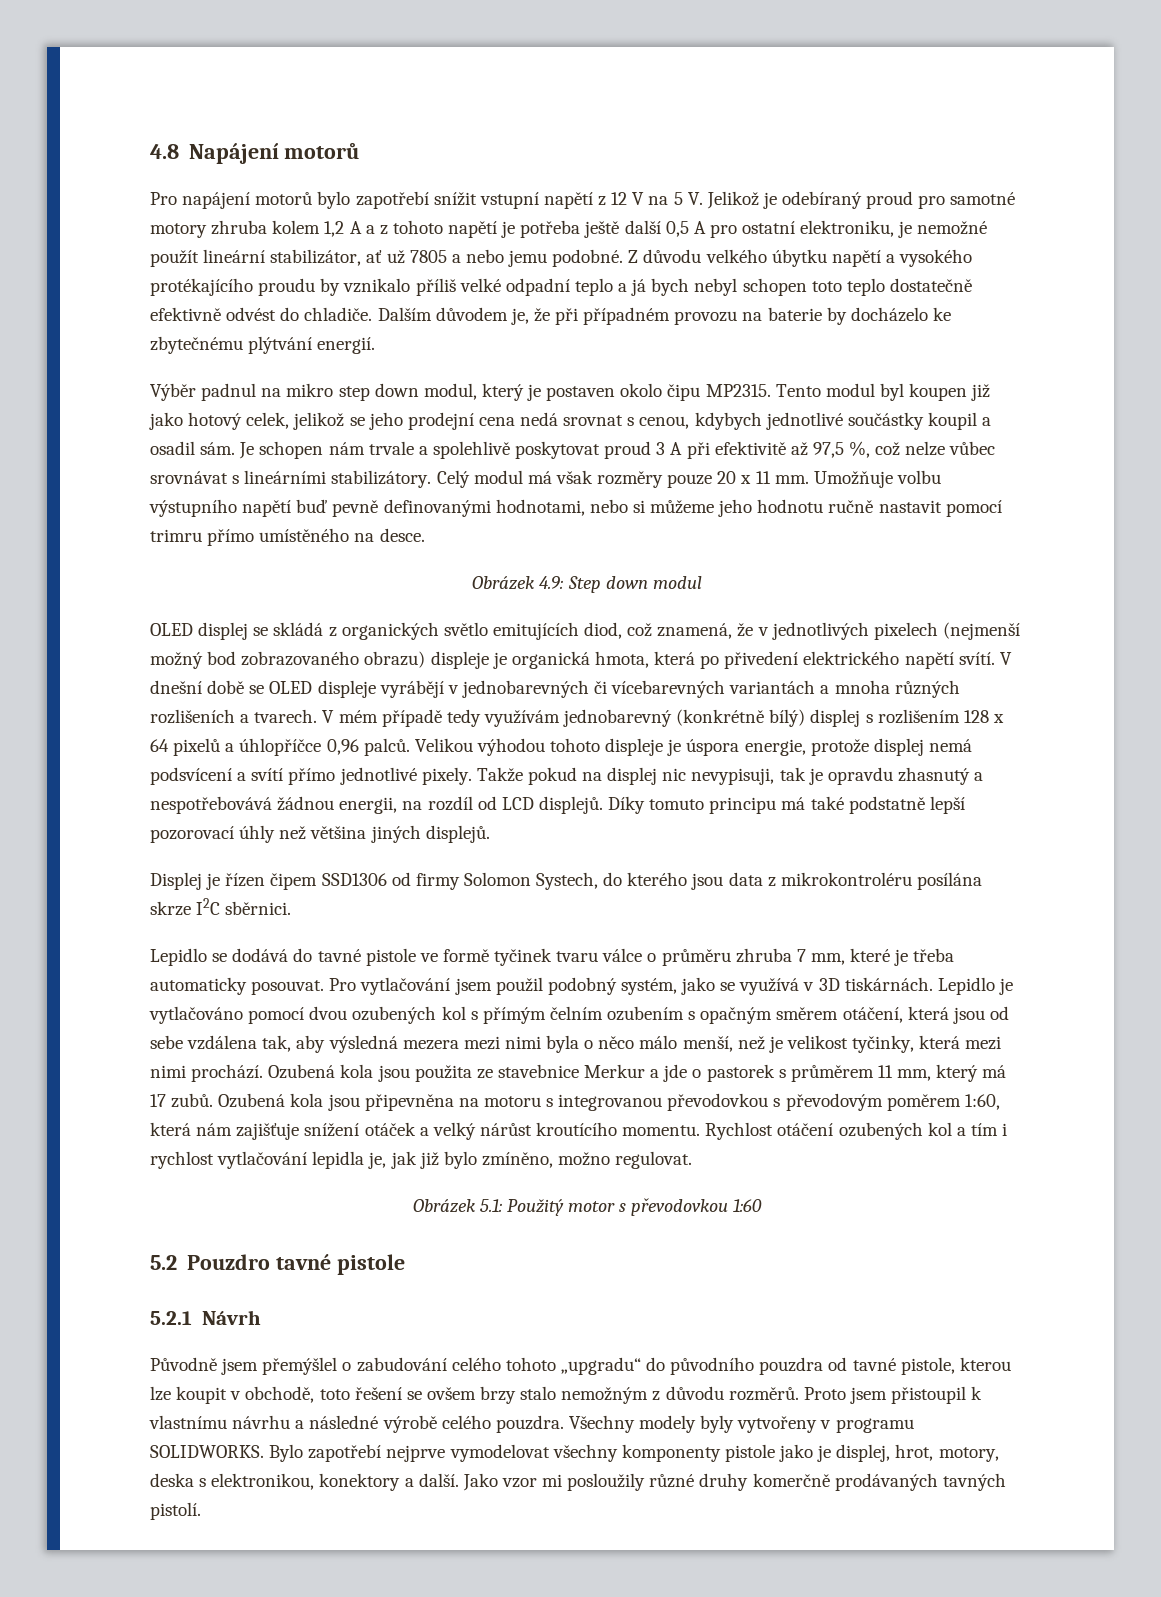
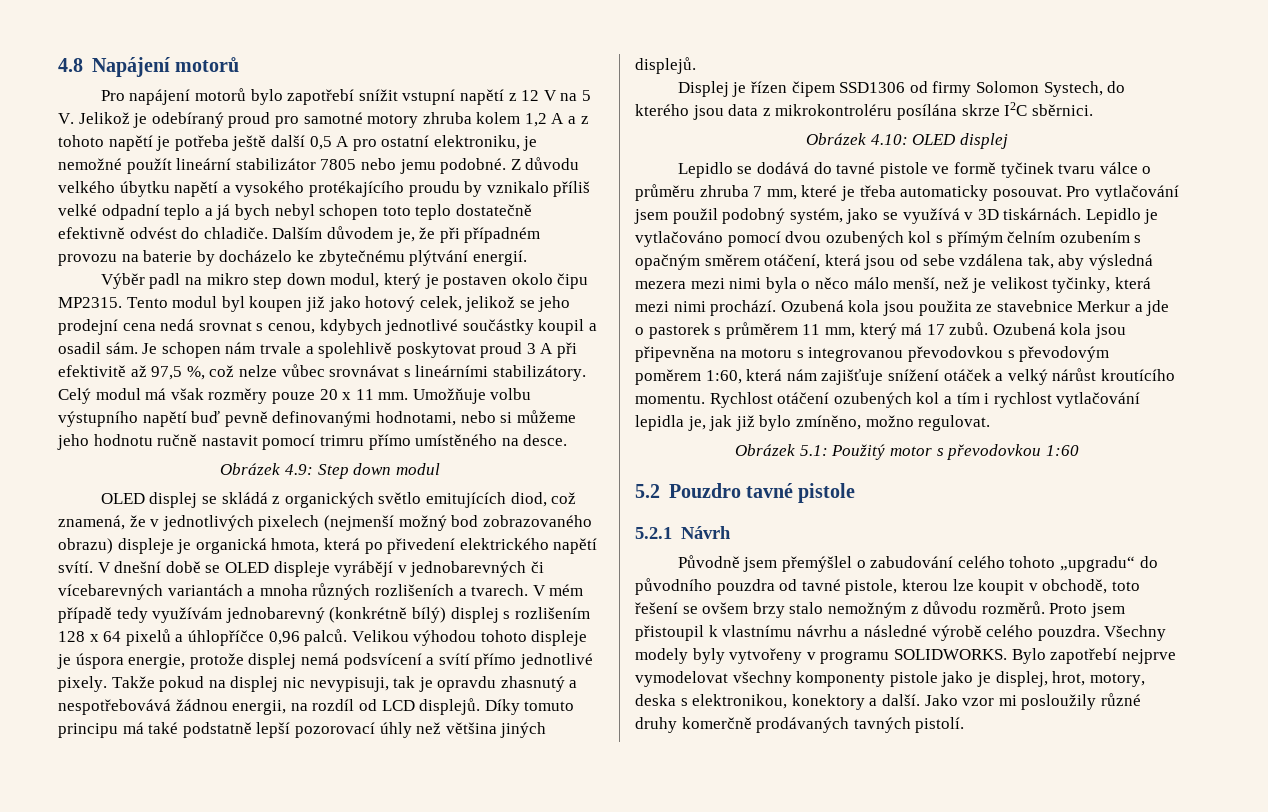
- Pro napájení motorů bylo zapotřebí snížit vstupní napětí z 12 V na 5 V. Jelikož je odebíraný proud pro samotné motory zhruba kolem 1,2 A a z tohoto napětí je potřeba ještě další 0,5 A pro ostatní elektroniku, je nemožné použít lineární stabilizátor, ať už 7805 a nebo jemu podobné.
+ Pro napájení motorů bylo zapotřebí snížit vstupní napětí z 12 V na 5 V. Jelikož je odebíraný proud pro samotné motory zhruba kolem 1,2 A a z tohoto napětí je potřeba ještě další 0,5 A pro ostatní elektroniku, je nemožné použít lineární stabilizátor 7805 nebo jemu podobné.
- Výběr padnul na mikro step down modul, který je postaven okolo čipu MP2315.
+ Výběr padl na mikro step down modul, který je postaven okolo čipu MP2315.
+ Obrázek 4.10: OLED displej

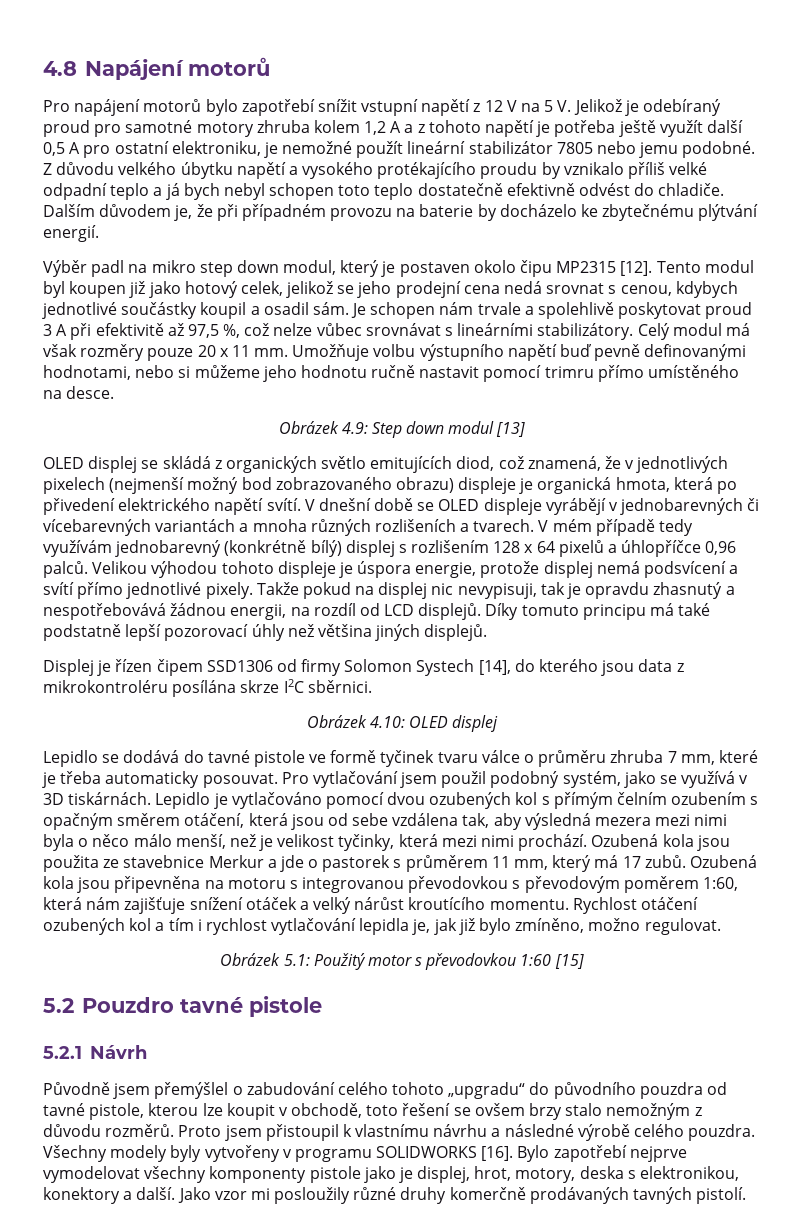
- Pro napájení motorů bylo zapotřebí snížit vstupní napětí z 12 V na 5 V. Jelikož je odebíraný proud pro samotné motory zhruba kolem 1,2 A a z tohoto napětí je potřeba ještě další 0,5 A pro ostatní elektroniku, je nemožné použít lineární stabilizátor 7805 nebo jemu podobné.
+ Pro napájení motorů bylo zapotřebí snížit vstupní napětí z 12 V na 5 V. Jelikož je odebíraný proud pro samotné motory zhruba kolem 1,2 A a z tohoto napětí je potřeba ještě využít další 0,5 A pro ostatní elektroniku, je nemožné použít lineární stabilizátor 7805 nebo jemu podobné.
- Výběr padl na mikro step down modul, který je postaven okolo čipu MP2315.
+ Výběr padl na mikro step down modul, který je postaven okolo čipu MP2315 [12].
- Obrázek 4.9: Step down modul
+ Obrázek 4.9: Step down modul [13]
- Displej je řízen čipem SSD1306 od firmy Solomon Systech, do kterého jsou data z mikrokontroléru posílána skrze I2C sběrnici.
+ Displej je řízen čipem SSD1306 od firmy Solomon Systech [14], do kterého jsou data z mikrokontroléru posílána skrze I2C sběrnici.
- Obrázek 5.1: Použitý motor s převodovkou 1:60
+ Obrázek 5.1: Použitý motor s převodovkou 1:60 [15]
- Všechny modely byly vytvořeny v programu SOLIDWORKS.
+ Všechny modely byly vytvořeny v programu SOLIDWORKS [16].

